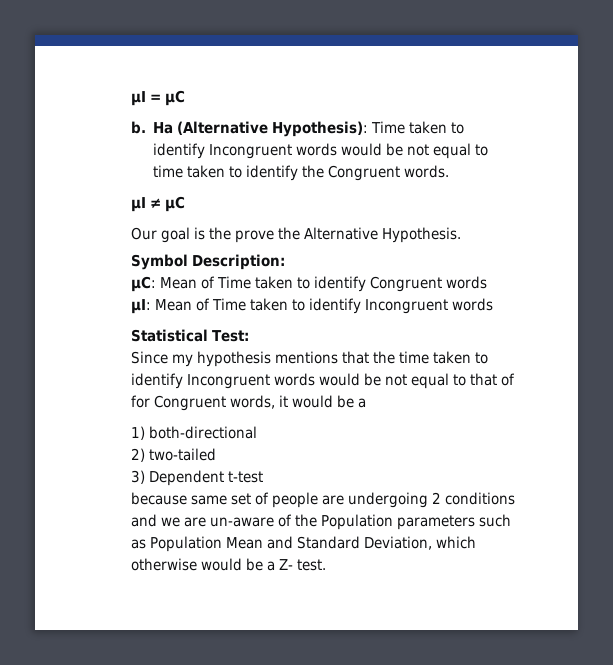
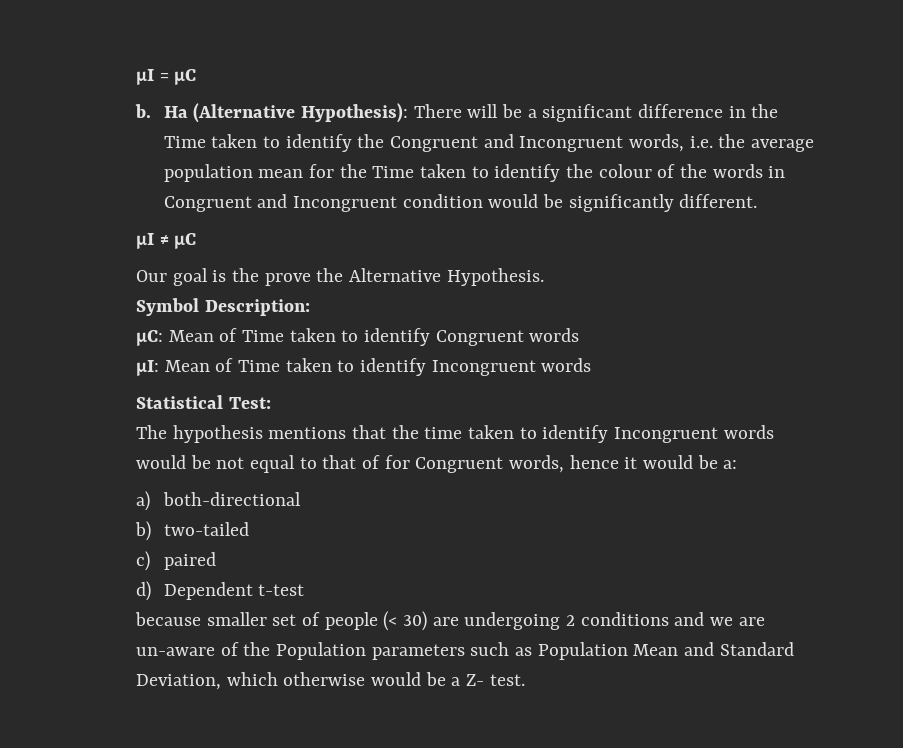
- Ha (Alternative Hypothesis): Time taken to identify Incongruent words would be not equal to time taken to identify the Congruent words.
+ Ha (Alternative Hypothesis): There will be a significant difference in the Time taken to identify the Congruent and Incongruent words, i.e. the average population mean for the Time taken to identify the colour of the words in Congruent and Incongruent condition would be significantly different.
- Since my hypothesis mentions that the time taken to identify Incongruent words would be not equal to that of for Congruent words, it would be a
- 1) both-directional
+ The hypothesis mentions that the time taken to identify Incongruent words would be not equal to that of for Congruent words, hence it would be a:
+ a) both-directional
- 2) two-tailed
+ b) two-tailed
- 3) Dependent t-test
+ c) paired
+ d) Dependent t-test
- because same set of people are undergoing 2 conditions and we are un-aware of the Population parameters such as Population Mean and Standard Deviation, which otherwise would be a Z- test.
+ because smaller set of people (< 30) are undergoing 2 conditions and we are un-aware of the Population parameters such as Population Mean and Standard Deviation, which otherwise would be a Z- test.

